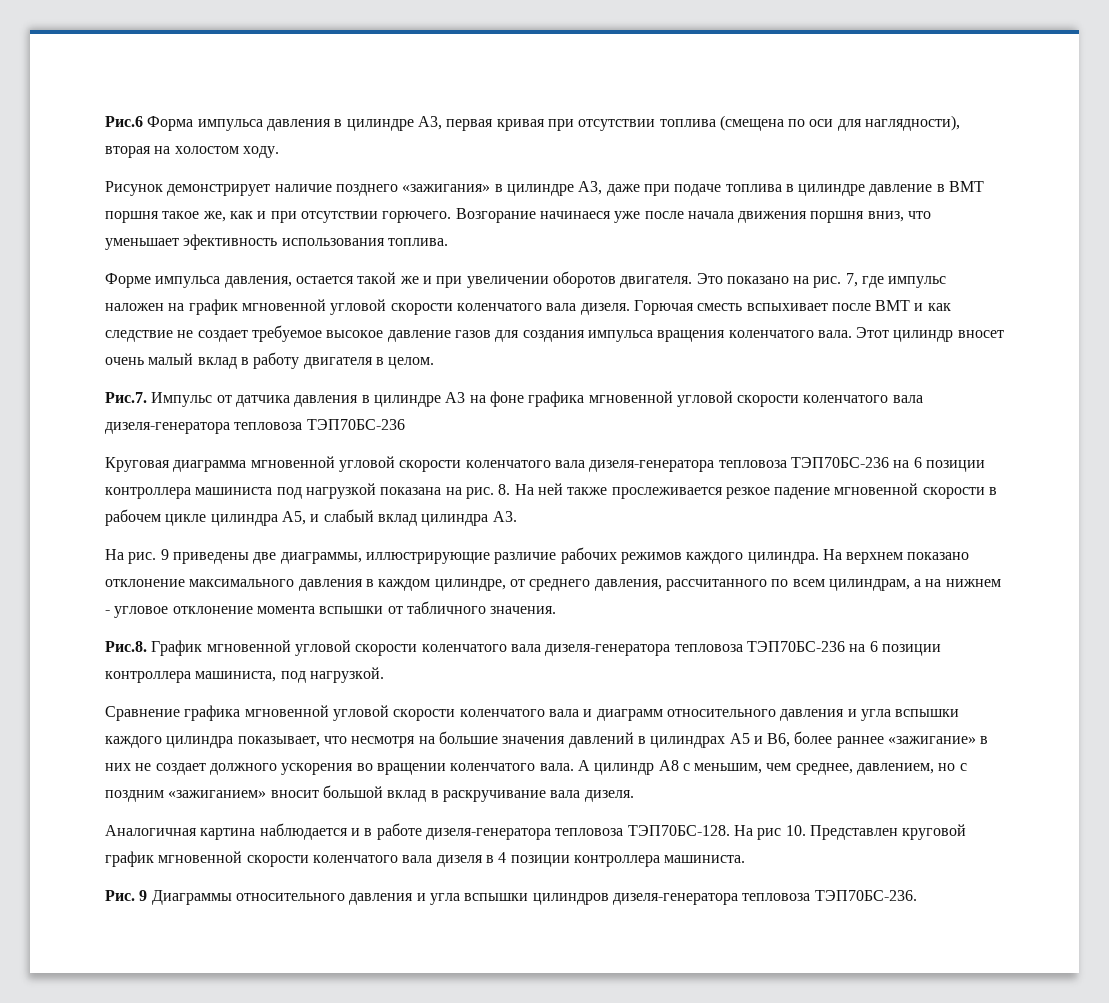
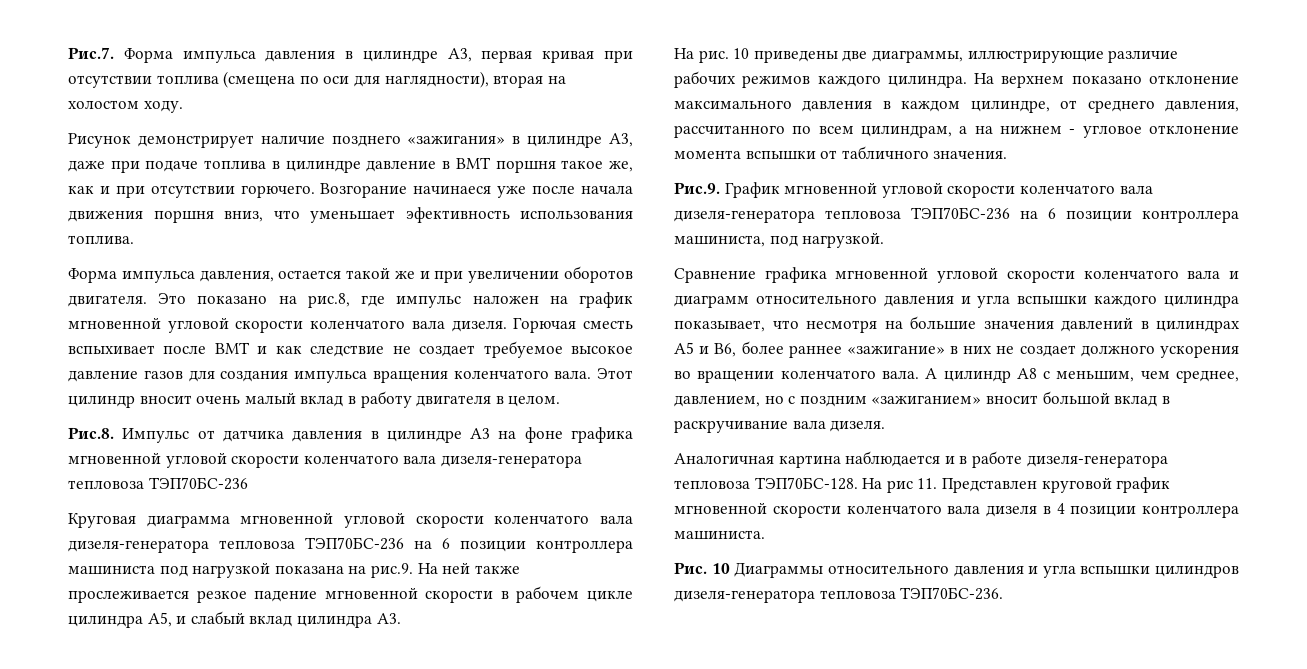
- Рис.6 Форма импульса давления в цилиндре А3, первая кривая при отсутствии топлива (смещена по оси для наглядности), вторая на холостом ходу.
+ Рис.7. Форма импульса давления в цилиндре А3, первая кривая при отсутствии топлива (смещена по оси для наглядности), вторая на холостом ходу.
- Форме импульса давления, остается такой же и при увеличении оборотов двигателя.
+ Форма импульса давления, остается такой же и при увеличении оборотов двигателя.
- Это показано на рис. 7, где импульс наложен на график мгновенной угловой скорости коленчатого вала дизеля.
+ Это показано на рис.8, где импульс наложен на график мгновенной угловой скорости коленчатого вала дизеля.
- Этот цилиндр вносет очень малый вклад в работу двигателя в целом.
+ Этот цилиндр вносит очень малый вклад в работу двигателя в целом.
- Рис.7. Импульс от датчика давления в цилиндре А3 на фоне графика мгновенной угловой скорости коленчатого вала дизеля-генератора тепловоза ТЭП70БС-236
+ Рис.8. Импульс от датчика давления в цилиндре А3 на фоне графика мгновенной угловой скорости коленчатого вала дизеля-генератора тепловоза ТЭП70БС-236
- Круговая диаграмма мгновенной угловой скорости коленчатого вала дизеля-генератора тепловоза ТЭП70БС-236 на 6 позиции контроллера машиниста под нагрузкой показана на рис. 8. На ней также прослеживается резкое падение мгновенной скорости в рабочем цикле цилиндра А5, и слабый вклад цилиндра А3.
+ Круговая диаграмма мгновенной угловой скорости коленчатого вала дизеля-генератора тепловоза ТЭП70БС-236 на 6 позиции контроллера машиниста под нагрузкой показана на рис.9. На ней также прослеживается резкое падение мгновенной скорости в рабочем цикле цилиндра А5, и слабый вклад цилиндра А3.
- 9 приведены две диаграммы, иллюстрирующие различие рабочих режимов каждого цилиндра.
+ 10 приведены две диаграммы, иллюстрирующие различие рабочих режимов каждого цилиндра.
- Рис.8. График мгновенной угловой скорости коленчатого вала дизеля-генератора тепловоза ТЭП70БС-236 на 6 позиции контроллера машиниста, под нагрузкой.
+ Рис.9. График мгновенной угловой скорости коленчатого вала дизеля-генератора тепловоза ТЭП70БС-236 на 6 позиции контроллера машиниста, под нагрузкой.
- На рис 10. Представлен круговой график мгновенной скорости коленчатого вала дизеля в 4 позиции контроллера машиниста.
+ На рис 11. Представлен круговой график мгновенной скорости коленчатого вала дизеля в 4 позиции контроллера машиниста.
- Рис. 9 Диаграммы относительного давления и угла вспышки цилиндров дизеля-генератора тепловоза ТЭП70БС-236.
+ Рис. 10 Диаграммы относительного давления и угла вспышки цилиндров дизеля-генератора тепловоза ТЭП70БС-236.

